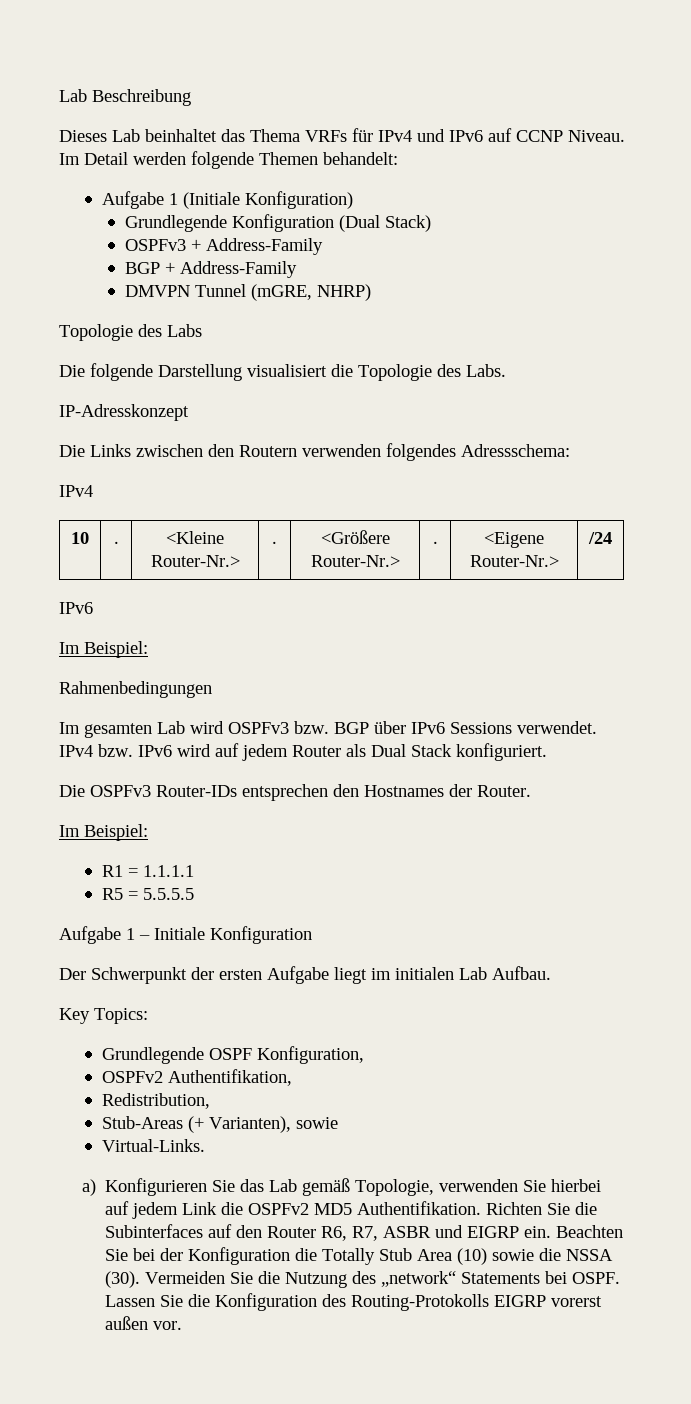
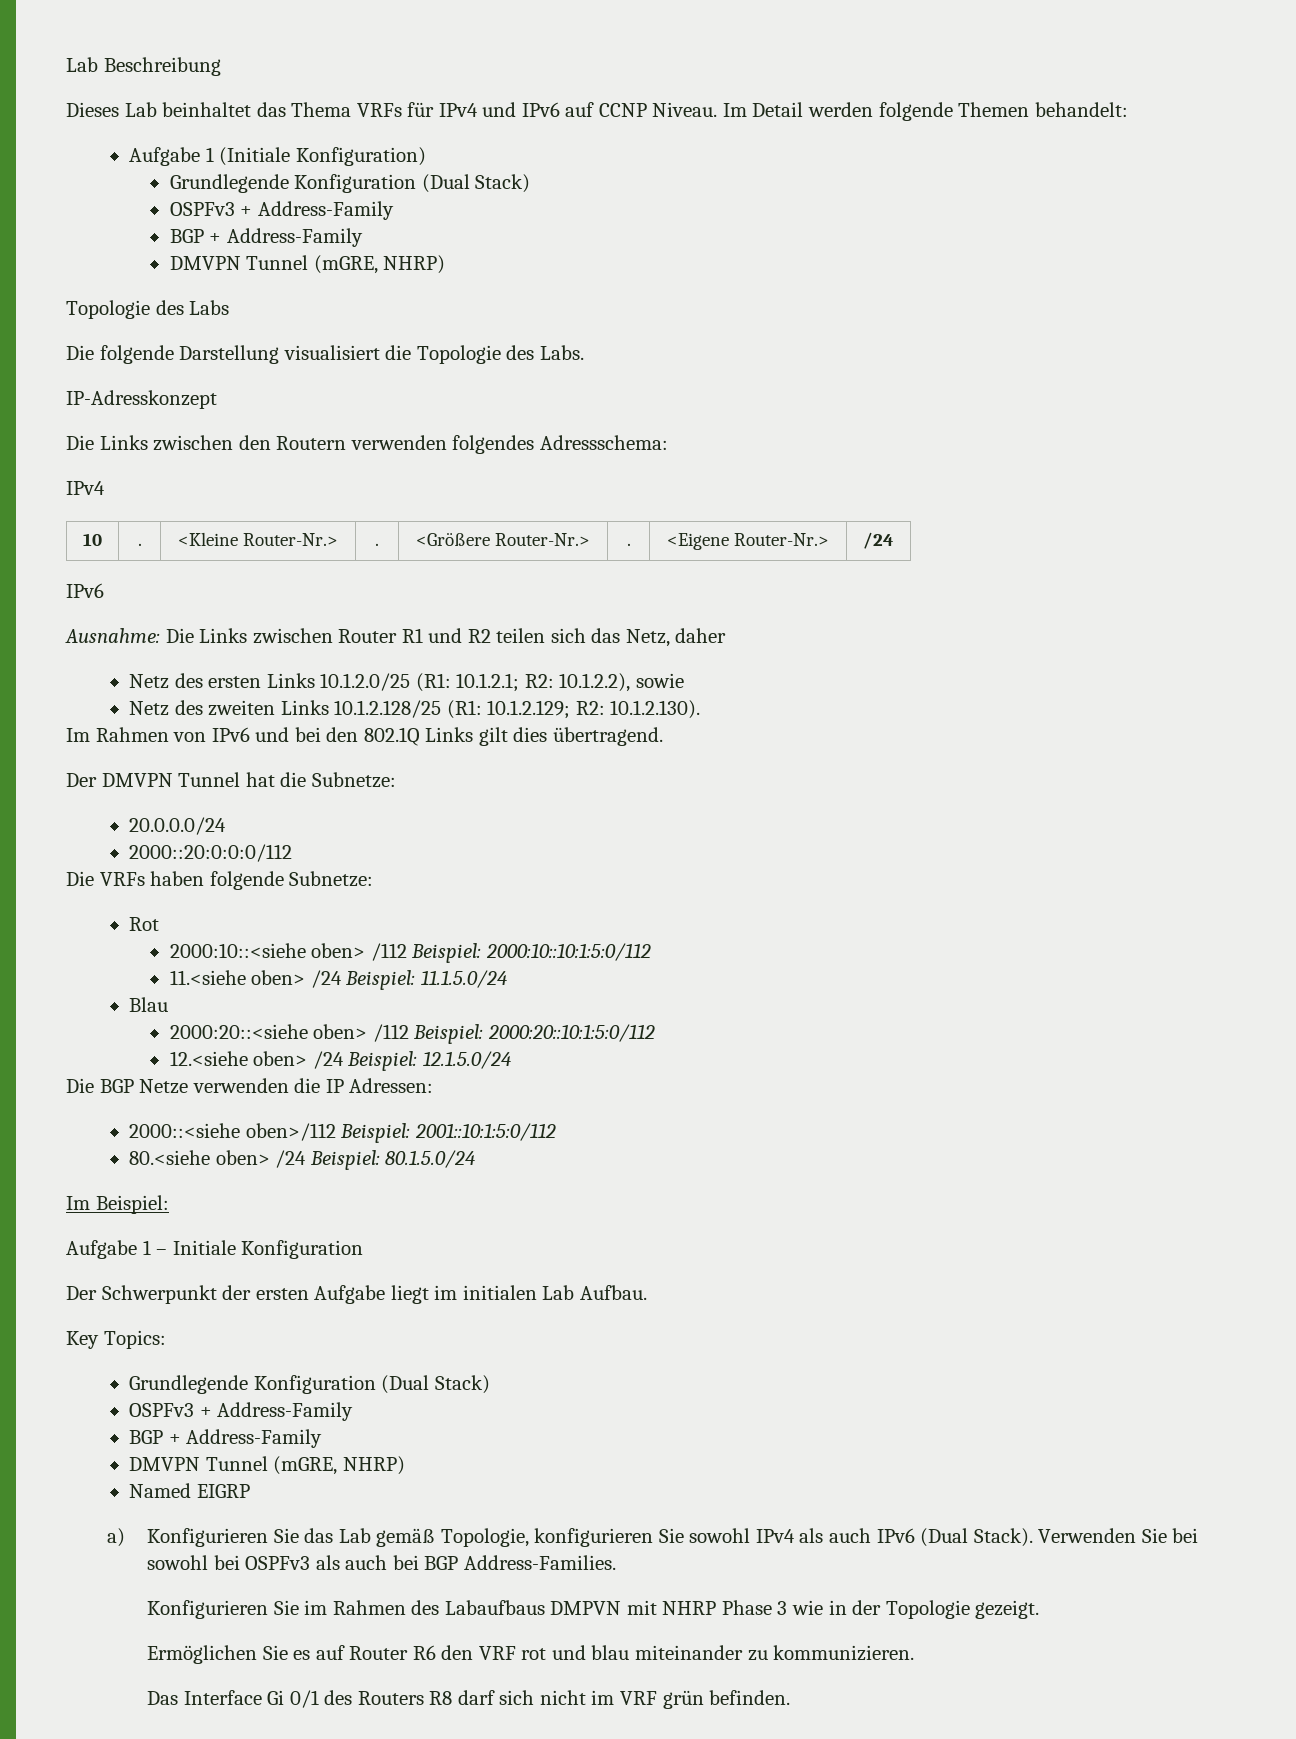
  10 | . | <Kleine Router-Nr.> | . | <Größere Router-Nr.> | . | <Eigene Router-Nr.> | /24
  IPv6
+ Ausnahme: Die Links zwischen Router R1 und R2 teilen sich das Netz, daher
+ Netz des ersten Links 10.1.2.0/25 (R1: 10.1.2.1; R2: 10.1.2.2), sowie
+ Netz des zweiten Links 10.1.2.128/25 (R1: 10.1.2.129; R2: 10.1.2.130).
+ Im Rahmen von IPv6 und bei den 802.1Q Links gilt dies übertragend.
+ Der DMVPN Tunnel hat die Subnetze:
+ 20.0.0.0/24
+ 2000::20:0:0:0/112
+ Die VRFs haben folgende Subnetze:
+ Rot
+ 2000:10::<siehe oben> /112 Beispiel: 2000:10::10:1:5:0/112
+ 11.<siehe oben> /24 Beispiel: 11.1.5.0/24
+ Blau
+ 2000:20::<siehe oben> /112 Beispiel: 2000:20::10:1:5:0/112
+ 12.<siehe oben> /24 Beispiel: 12.1.5.0/24
+ Die BGP Netze verwenden die IP Adressen:
+ 2000::<siehe oben>/112 Beispiel: 2001::10:1:5:0/112
+ 80.<siehe oben> /24 Beispiel: 80.1.5.0/24
  Im Beispiel:
- Rahmenbedingungen
- Im gesamten Lab wird OSPFv3 bzw. BGP über IPv6 Sessions verwendet. IPv4 bzw. IPv6 wird auf jedem Router als Dual Stack konfiguriert.
- Die OSPFv3 Router-IDs entsprechen den Hostnames der Router.
- Im Beispiel:
- R1 = 1.1.1.1
- R5 = 5.5.5.5
  Key Topics:
- Grundlegende OSPF Konfiguration,
- OSPFv2 Authentifikation,
- Redistribution,
- Stub-Areas (+ Varianten), sowie
- Virtual-Links.
+ Grundlegende Konfiguration (Dual Stack)
+ OSPFv3 + Address-Family
+ BGP + Address-Family
+ DMVPN Tunnel (mGRE, NHRP)
+ Named EIGRP
- a) Konfigurieren Sie das Lab gemäß Topologie, verwenden Sie hierbei auf jedem Link die OSPFv2 MD5 Authentifikation. Richten Sie die Subinterfaces auf den Router R6, R7, ASBR und EIGRP ein. Beachten Sie bei der Konfiguration die Totally Stub Area (10) sowie die NSSA (30). Vermeiden Sie die Nutzung des „network“ Statements bei OSPF. Lassen Sie die Konfiguration des Routing-Protokolls EIGRP vorerst außen vor.
+ a) Konfigurieren Sie das Lab gemäß Topologie, konfigurieren Sie sowohl IPv4 als auch IPv6 (Dual Stack). Verwenden Sie bei sowohl bei OSPFv3 als auch bei BGP Address-Families.
+ Konfigurieren Sie im Rahmen des Labaufbaus DMPVN mit NHRP Phase 3 wie in der Topologie gezeigt.
+ Ermöglichen Sie es auf Router R6 den VRF rot und blau miteinander zu kommunizieren.
+ Das Interface Gi 0/1 des Routers R8 darf sich nicht im VRF grün befinden.

